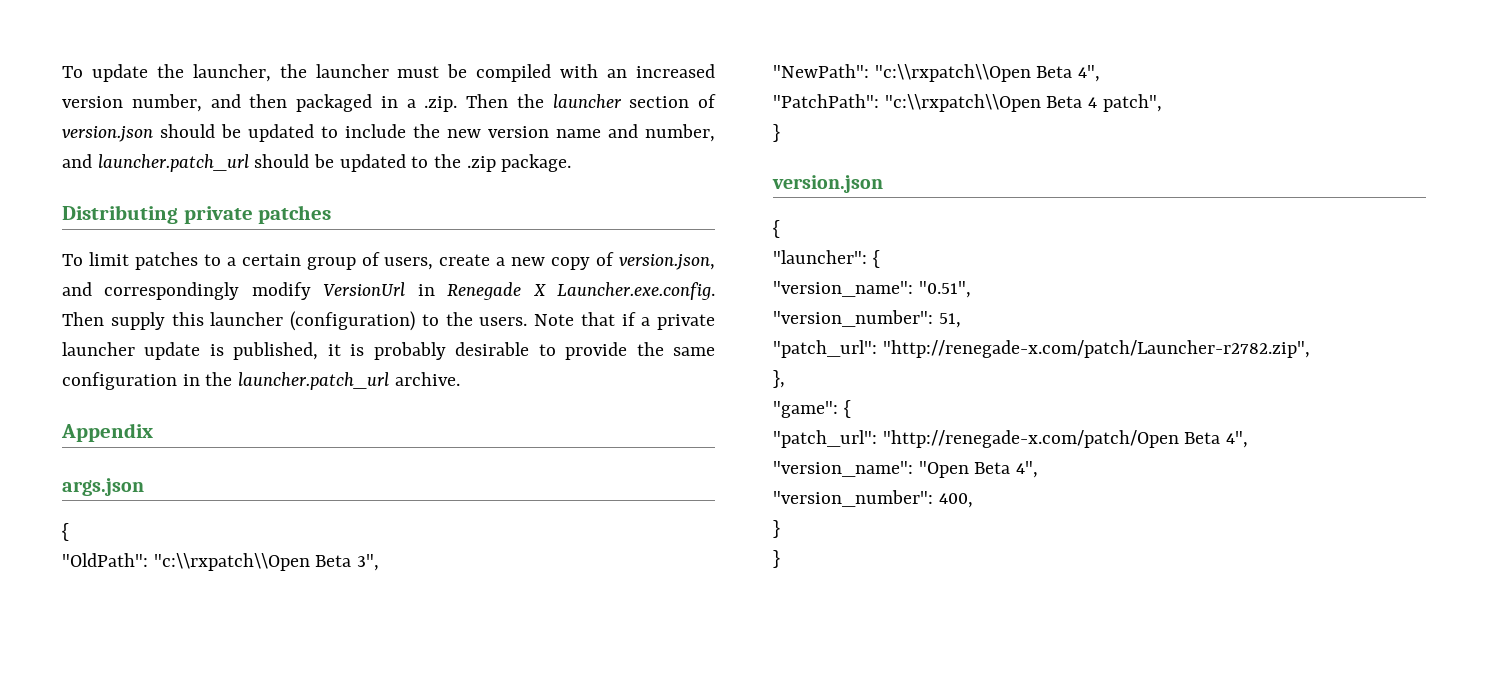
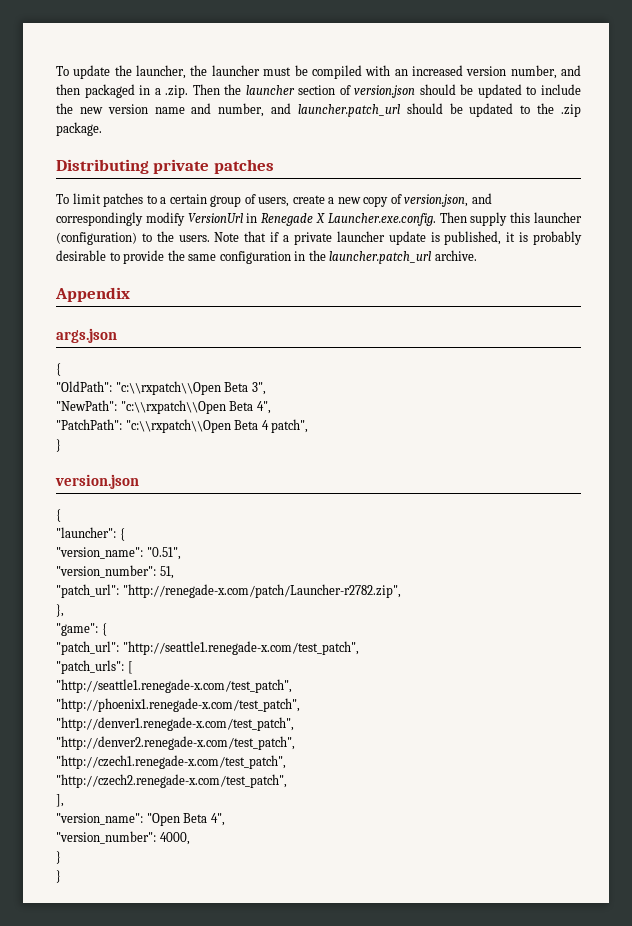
- "patch_url": "http://renegade-x.com/patch/Open Beta 4",
+ "patch_url": "http://seattle1.renegade-x.com/test_patch",
+ "patch_urls": [
+ "http://seattle1.renegade-x.com/test_patch",
+ "http://phoenix1.renegade-x.com/test_patch",
+ "http://denver1.renegade-x.com/test_patch",
+ "http://denver2.renegade-x.com/test_patch",
+ "http://czech1.renegade-x.com/test_patch",
+ "http://czech2.renegade-x.com/test_patch",
+ ],
- "version_number": 400,
+ "version_number": 4000,

